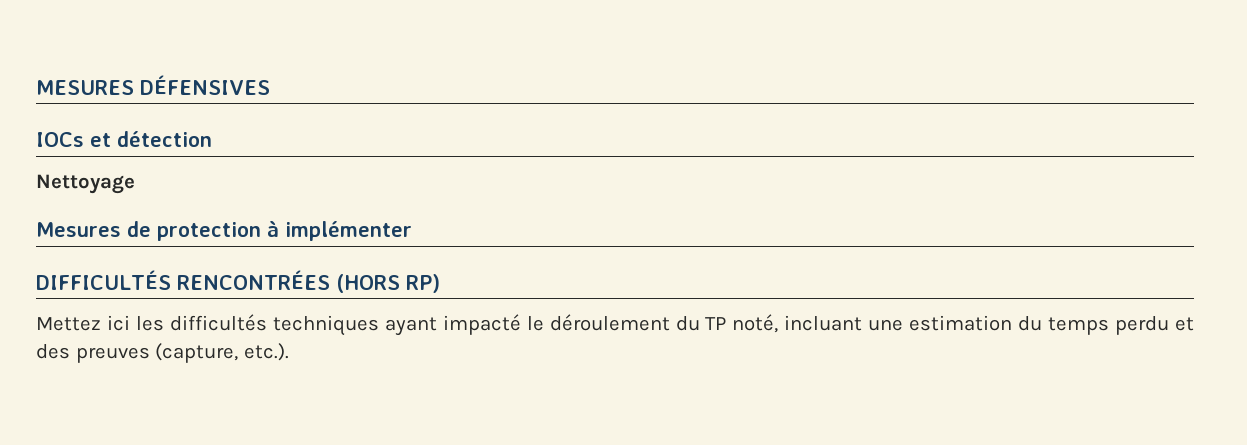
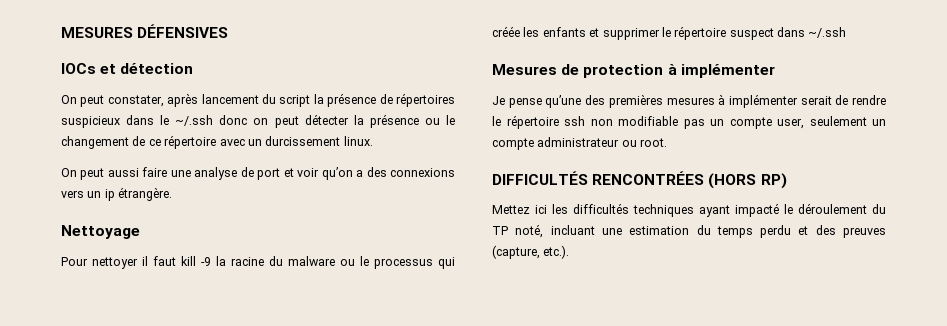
+ On peut constater, après lancement du script la présence de répertoires suspicieux dans le ~/.ssh donc on peut détecter la présence ou le changement de ce répertoire avec un durcissement linux.
+ On peut aussi faire une analyse de port et voir qu’on a des connexions vers un ip étrangère.
  Nettoyage
+ Pour nettoyer il faut kill -9 la racine du malware ou le processus qui créée les enfants et supprimer le répertoire suspect dans ~/.ssh
+ Je pense qu’une des premières mesures à implémenter serait de rendre le répertoire ssh non modifiable pas un compte user, seulement un compte administrateur ou root.

